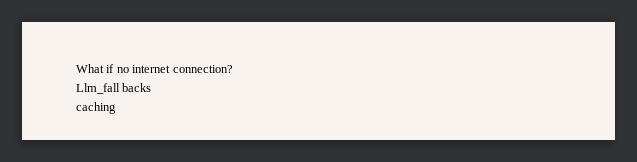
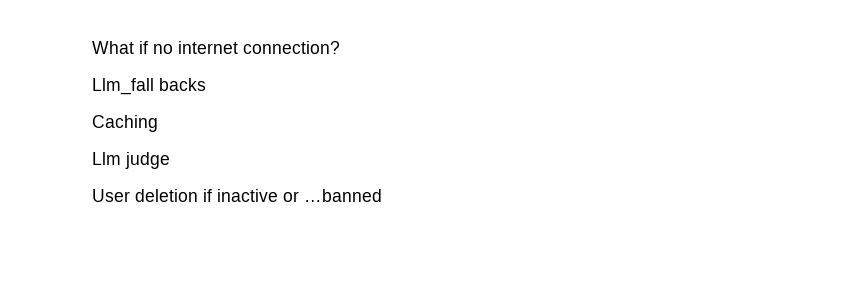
- caching
+ Caching
+ Llm judge
+ User deletion if inactive or …banned

